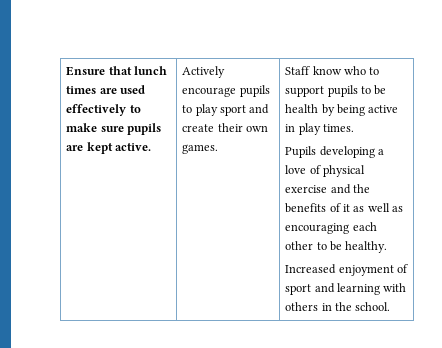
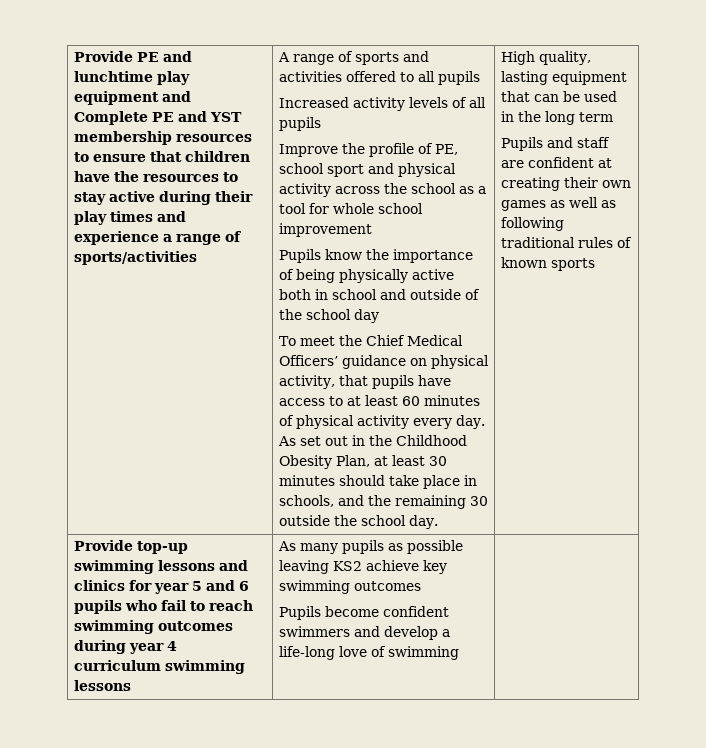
- Ensure that lunch times are used effectively to make sure pupils are kept active. | Actively encourage pupils to play sport and create their own games. | Staff know who to support pupils to be health by being active in play times.
- Pupils developing a love of physical exercise and the benefits of it as well as encouraging each other to be healthy.
- Increased enjoyment of sport and learning with others in the school.
+ Provide PE and lunchtime play equipment and Complete PE and YST membership resources to ensure that children have the resources to stay active during their play times and experience a range of sports/activities | A range of sports and activities offered to all pupils
+ Increased activity levels of all pupils
+ Improve the profile of PE, school sport and physical activity across the school as a tool for whole school improvement
+ Pupils know the importance of being physically active both in school and outside of the school day
+ To meet the Chief Medical Officers’ guidance on physical activity, that pupils have access to at least 60 minutes of physical activity every day. As set out in the Childhood Obesity Plan, at least 30 minutes should take place in schools, and the remaining 30 outside the school day. | High quality, lasting equipment that can be used in the long term
+ Pupils and staff are confident at creating their own games as well as following traditional rules of known sports
+ Provide top-up swimming lessons and clinics for year 5 and 6 pupils who fail to reach swimming outcomes during year 4 curriculum swimming lessons | As many pupils as possible leaving KS2 achieve key swimming outcomes
+ Pupils become confident swimmers and develop a life-long love of swimming

